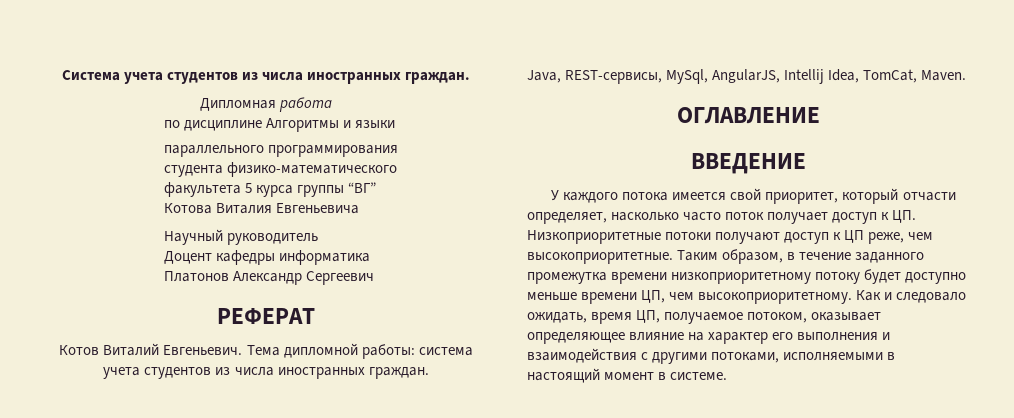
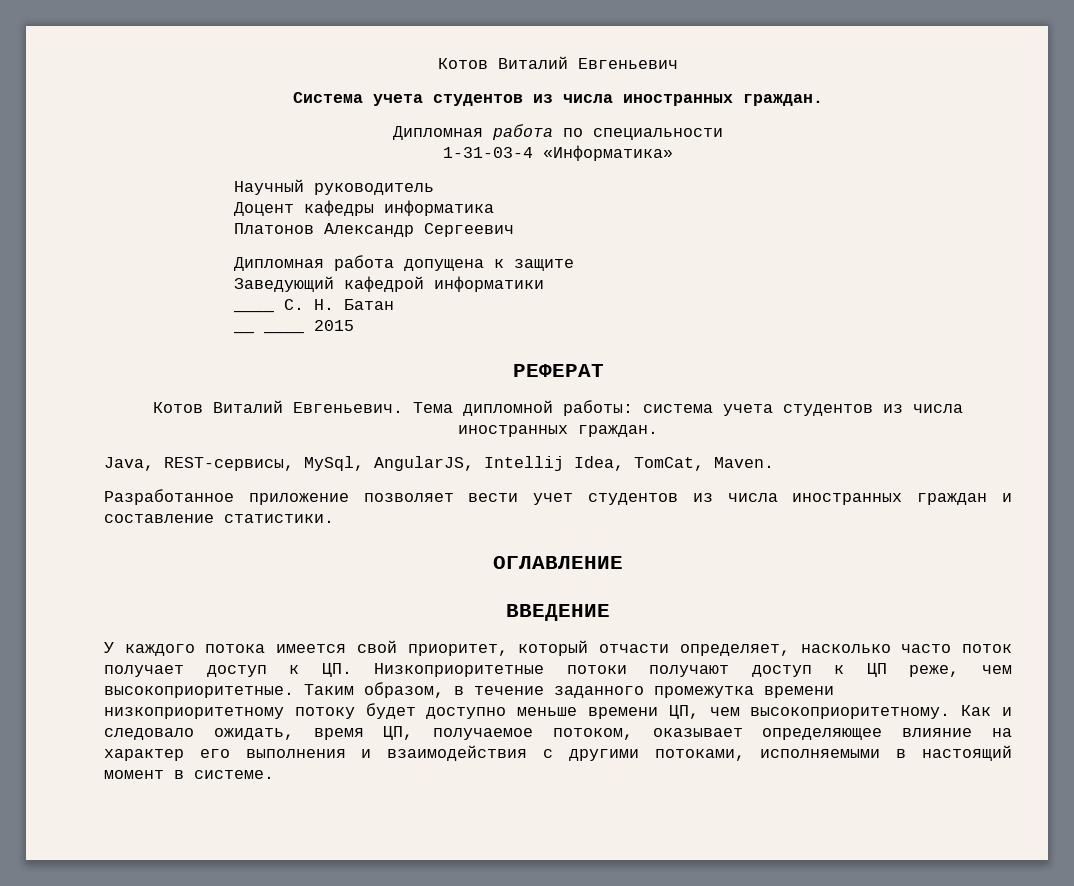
+ Котов Виталий Евгеньевич
- Дипломная работа
- по дисциплине Алгоритмы и языки
- параллельного программирования
- студента физико-математического
- факультета 5 курса группы “ВГ”
- Котова Виталия Евгеньевича
+ Дипломная работа по специальности
+ 1-31-03-4 «Информатика»
+ Дипломная работа допущена к защите
+ Заведующий кафедрой информатики
+ ____ С. Н. Батан
+ __ ____ 2015
+ Разработанное приложение позволяет вести учет студентов из числа иностранных граждан и составление статистики.

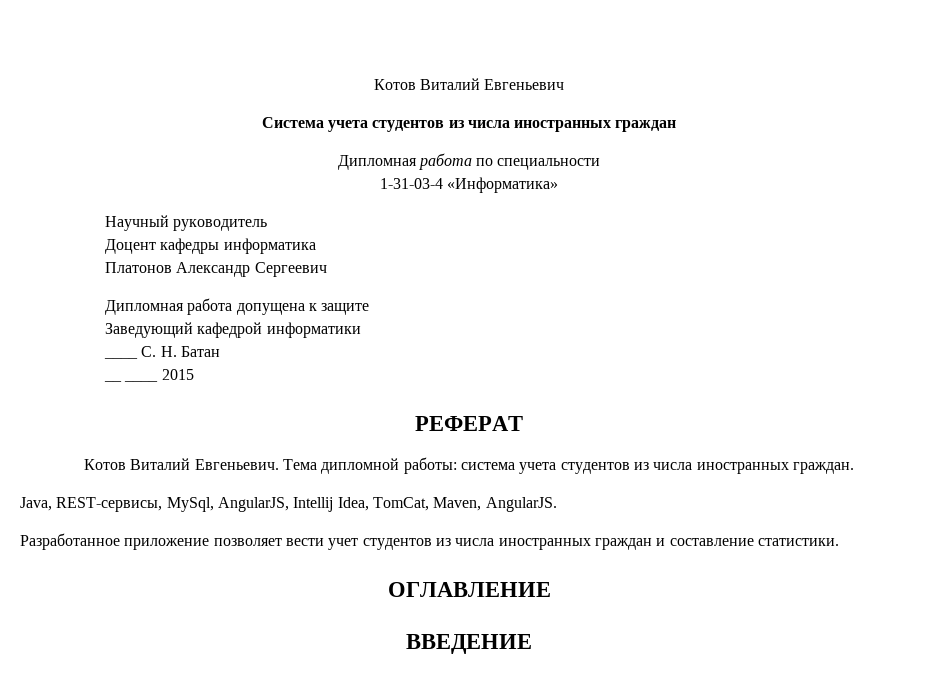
- Система учета студентов из числа иностранных граждан.
+ Система учета студентов из числа иностранных граждан
- Java, REST-сервисы, MySql, AngularJS, Intellij Idea, TomCat, Maven.
+ Java, REST-сервисы, MySql, AngularJS, Intellij Idea, TomCat, Maven, AngularJS.
- У каждого потока имеется свой приоритет, который отчасти определяет, насколько часто поток получает доступ к ЦП. Низкоприоритетные потоки получают доступ к ЦП реже, чем высокоприоритетные. Таким образом, в течение заданного промежутка времени низкоприоритетному потоку будет доступно меньше времени ЦП, чем высокоприоритетному. Как и следовало ожидать, время ЦП, получаемое потоком, оказывает определяющее влияние на характер его выполнения и взаимодействия с другими потоками, исполняемыми в настоящий момент в системе.

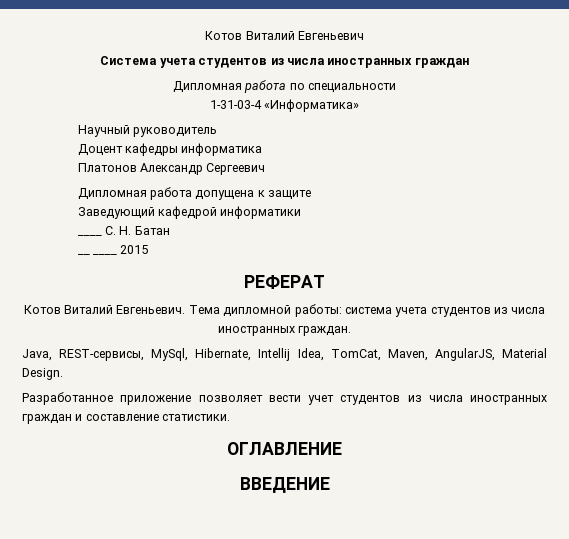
- Java, REST-сервисы, MySql, AngularJS, Intellij Idea, TomCat, Maven, AngularJS.
+ Java, REST-сервисы, MySql, Hibernate, Intellij Idea, TomCat, Maven, AngularJS, Material Design.

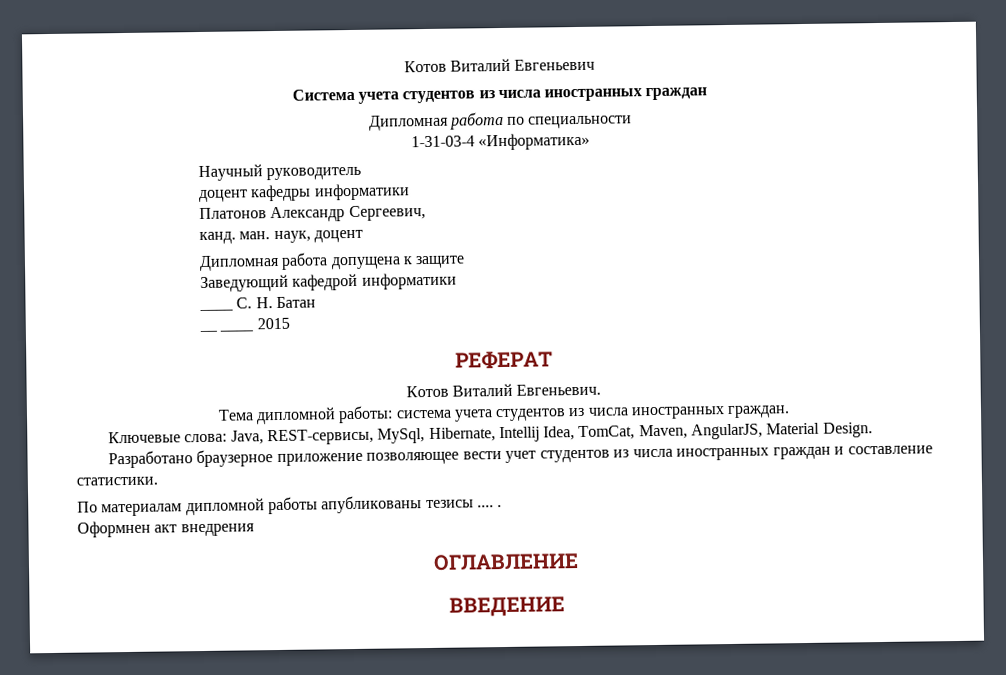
- Доцент кафедры информатика
+ доцент кафедры информатики
- Платонов Александр Сергеевич
+ Платонов Александр Сергеевич,
+ канд. ман. наук, доцент
- Котов Виталий Евгеньевич. Тема дипломной работы: система учета студентов из числа иностранных граждан.
+ Котов Виталий Евгеньевич.
+ Тема дипломной работы: система учета студентов из числа иностранных граждан.
- Java, REST-сервисы, MySql, Hibernate, Intellij Idea, TomCat, Maven, AngularJS, Material Design.
+ Ключевые слова: Java, REST-сервисы, MySql, Hibernate, Intellij Idea, TomCat, Maven, AngularJS, Material Design.
- Разработанное приложение позволяет вести учет студентов из числа иностранных граждан и составление статистики.
+ Разработано браузерное приложение позволяющее вести учет студентов из числа иностранных граждан и составление статистики.
+ По материалам дипломной работы апубликованы тезисы .... .
+ Оформнен акт внедрения

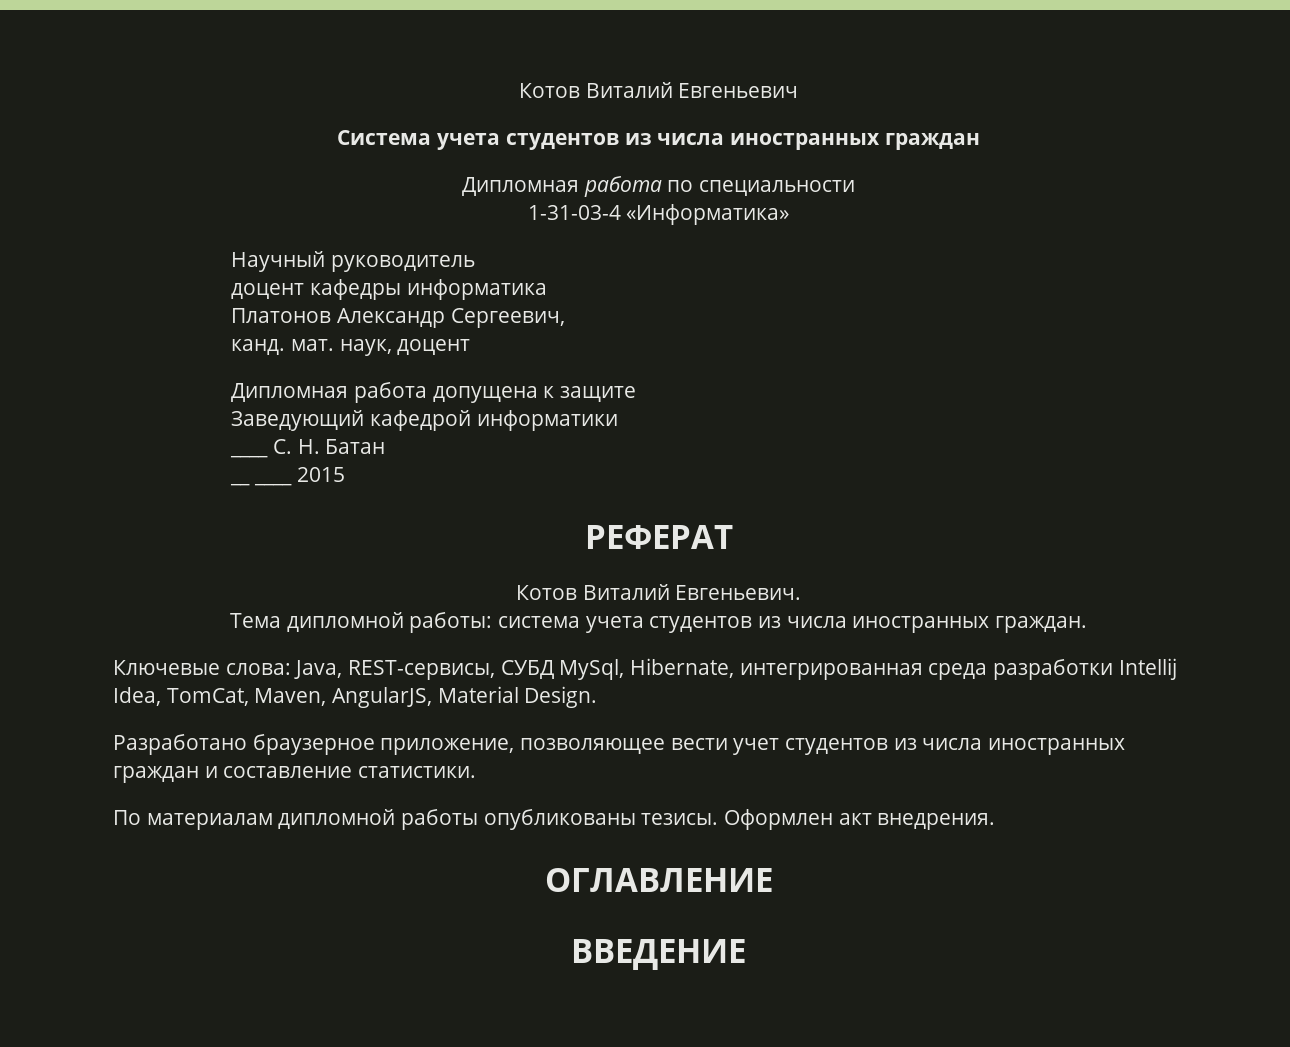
- доцент кафедры информатики
+ доцент кафедры информатика
- канд. ман. наук, доцент
+ канд. мат. наук, доцент
- Ключевые слова: Java, REST-сервисы, MySql, Hibernate, Intellij Idea, TomCat, Maven, AngularJS, Material Design.
+ Ключевые слова: Java, REST-сервисы, СУБД MySql, Hibernate, интегрированная среда разработки Intellij Idea, TomCat, Maven, AngularJS, Material Design.
- Разработано браузерное приложение позволяющее вести учет студентов из числа иностранных граждан и составление статистики.
+ Разработано браузерное приложение, позволяющее вести учет студентов из числа иностранных граждан и составление статистики.
- По материалам дипломной работы апубликованы тезисы .... .
- Оформнен акт внедрения
+ По материалам дипломной работы опубликованы тезисы. Оформлен акт внедрения.

